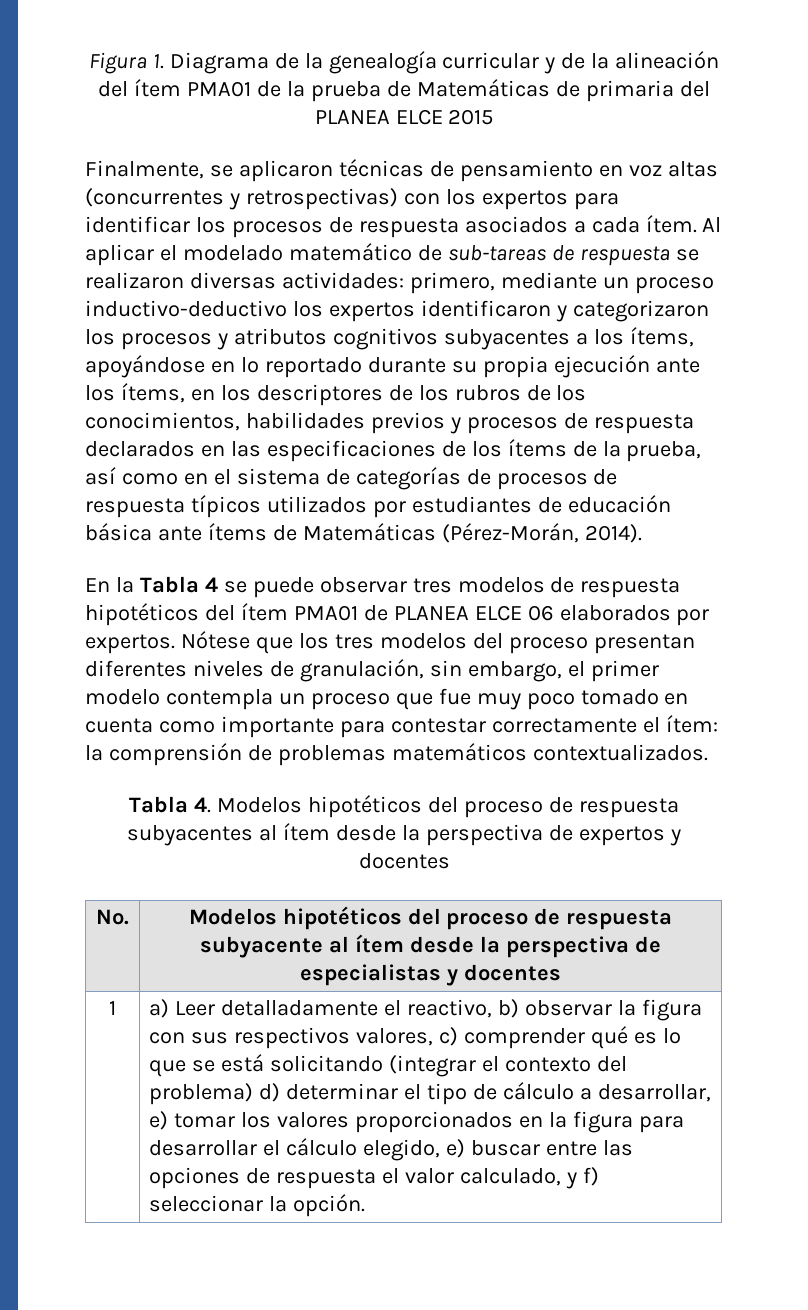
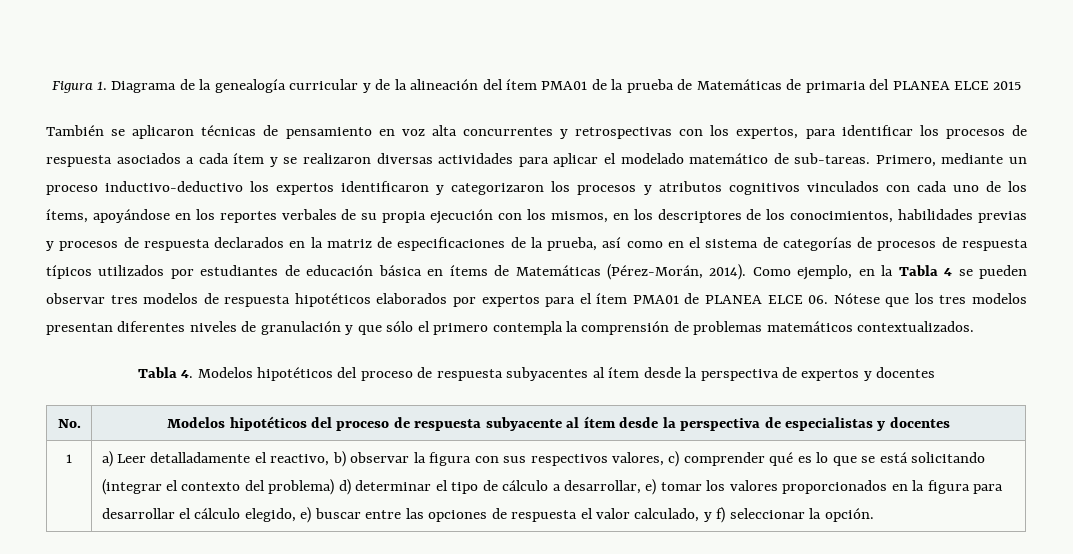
- Finalmente, se aplicaron técnicas de pensamiento en voz altas (concurrentes y retrospectivas) con los expertos para identificar los procesos de respuesta asociados a cada ítem. Al aplicar el modelado matemático de sub-tareas de respuesta se realizaron diversas actividades: primero, mediante un proceso inductivo-deductivo los expertos identificaron y categorizaron los procesos y atributos cognitivos subyacentes a los ítems, apoyándose en lo reportado durante su propia ejecución ante los ítems, en los descriptores de los rubros de los conocimientos, habilidades previos y procesos de respuesta declarados en las especificaciones de los ítems de la prueba, así como en el sistema de categorías de procesos de respuesta típicos utilizados por estudiantes de educación básica ante ítems de Matemáticas (Pérez-Morán, 2014).
- En la Tabla 4 se puede observar tres modelos de respuesta hipotéticos del ítem PMA01 de PLANEA ELCE 06 elaborados por expertos. Nótese que los tres modelos del proceso presentan diferentes niveles de granulación, sin embargo, el primer modelo contempla un proceso que fue muy poco tomado en cuenta como importante para contestar correctamente el ítem: la comprensión de problemas matemáticos contextualizados.
+ También se aplicaron técnicas de pensamiento en voz alta concurrentes y retrospectivas con los expertos, para identificar los procesos de respuesta asociados a cada ítem y se realizaron diversas actividades para aplicar el modelado matemático de sub-tareas. Primero, mediante un proceso inductivo-deductivo los expertos identificaron y categorizaron los procesos y atributos cognitivos vinculados con cada uno de los ítems, apoyándose en los reportes verbales de su propia ejecución con los mismos, en los descriptores de los conocimientos, habilidades previas y procesos de respuesta declarados en la matriz de especificaciones de la prueba, así como en el sistema de categorías de procesos de respuesta típicos utilizados por estudiantes de educación básica en ítems de Matemáticas (Pérez-Morán, 2014). Como ejemplo, en la Tabla 4 se pueden observar tres modelos de respuesta hipotéticos elaborados por expertos para el ítem PMA01 de PLANEA ELCE 06. Nótese que los tres modelos presentan diferentes niveles de granulación y que sólo el primero contempla la comprensión de problemas matemáticos contextualizados.

